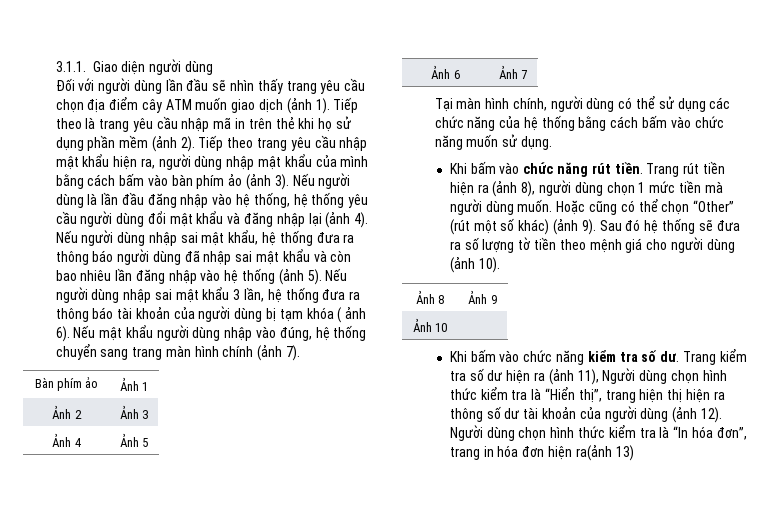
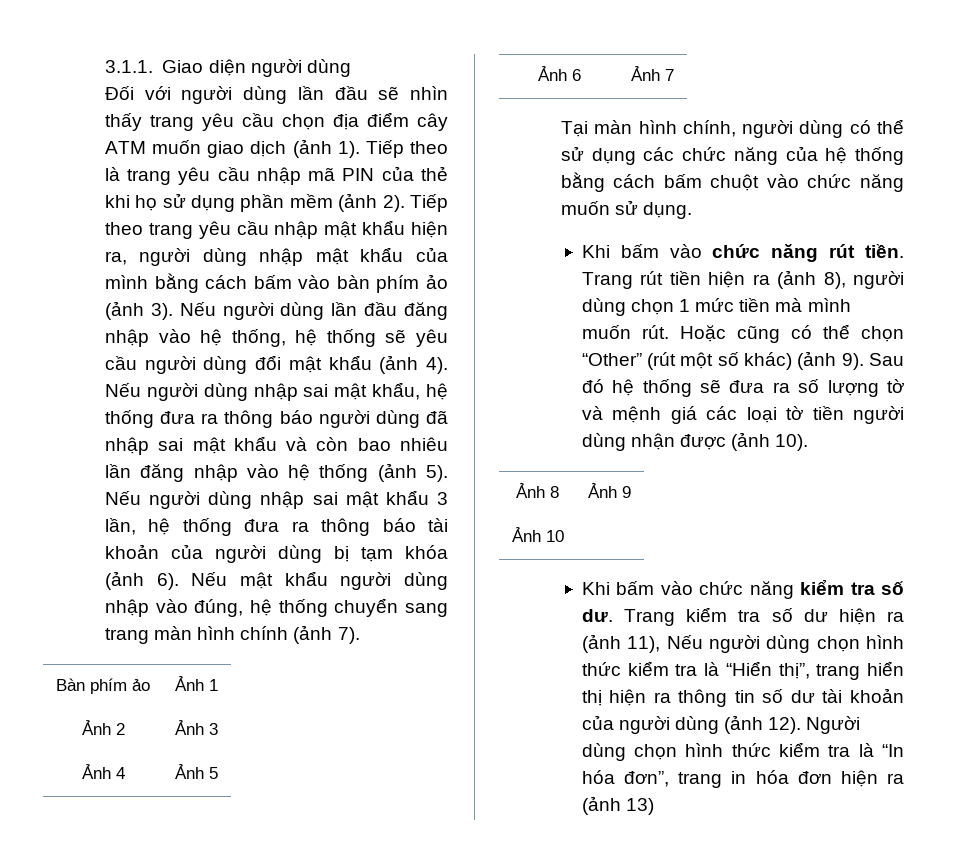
- Tiếp theo là trang yêu cầu nhập mã in trên thẻ khi họ sử dụng phần mềm (ảnh 2).
+ Tiếp theo là trang yêu cầu nhập mã PIN của thẻ khi họ sử dụng phần mềm (ảnh 2).
- Nếu người dùng là lần đầu đăng nhập vào hệ thống, hệ thống yêu cầu người dùng đổi mật khẩu và đăng nhập lại (ảnh 4).
+ Nếu người dùng lần đầu đăng nhập vào hệ thống, hệ thống sẽ yêu cầu người dùng đổi mật khẩu (ảnh 4).
- Nếu người dùng nhập sai mật khẩu 3 lần, hệ thống đưa ra thông báo tài khoản của người dùng bị tạm khóa ( ảnh 6).
+ Nếu người dùng nhập sai mật khẩu 3 lần, hệ thống đưa ra thông báo tài khoản của người dùng bị tạm khóa (ảnh 6).
- Tại màn hình chính, người dùng có thể sử dụng các chức năng của hệ thống bằng cách bấm vào chức năng muốn sử dụng.
+ Tại màn hình chính, người dùng có thể sử dụng các chức năng của hệ thống bằng cách bấm chuột vào chức năng muốn sử dụng.
- Trang rút tiền hiện ra (ảnh 8), người dùng chọn 1 mức tiền mà người dùng muốn.
+ Trang rút tiền hiện ra (ảnh 8), người dùng chọn 1 mức tiền mà mình muốn rút.
- Sau đó hệ thống sẽ đưa ra số lượng tờ tiền theo mệnh giá cho người dùng (ảnh 10).
+ Sau đó hệ thống sẽ đưa ra số lượng tờ và mệnh giá các loại tờ tiền người dùng nhận được (ảnh 10).
- Trang kiểm tra số dư hiện ra (ảnh 11), Người dùng chọn hình thức kiểm tra là “Hiển thị”, trang hiện thị hiện ra thông số dư tài khoản của người dùng (ảnh 12).
+ Trang kiểm tra số dư hiện ra (ảnh 11), Nếu người dùng chọn hình thức kiểm tra là “Hiển thị”, trang hiển thị hiện ra thông tin số dư tài khoản của người dùng (ảnh 12).
- Người dùng chọn hình thức kiểm tra là “In hóa đơn”, trang in hóa đơn hiện ra(ảnh 13)
+ Người dùng chọn hình thức kiểm tra là “In hóa đơn”, trang in hóa đơn hiện ra (ảnh 13)

